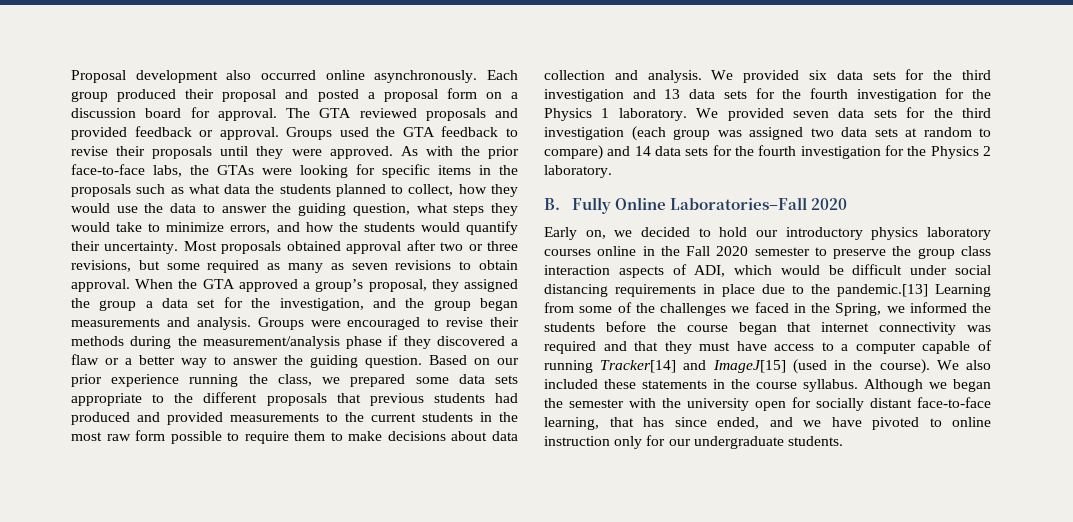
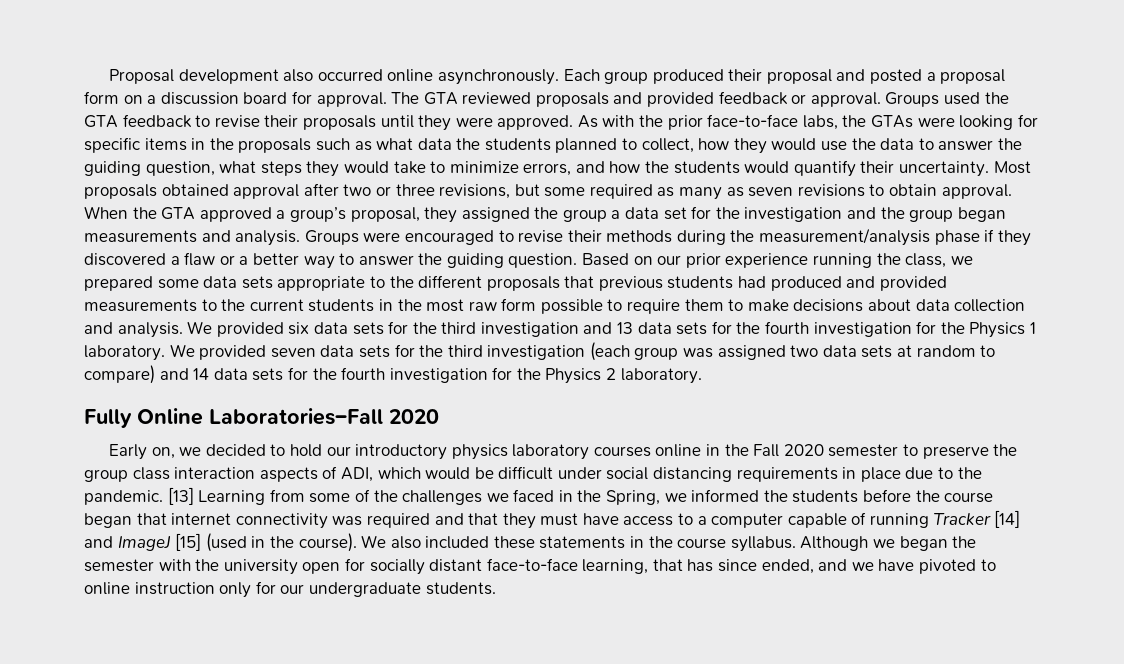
- When the GTA approved a group’s proposal, they assigned the group a data set for the investigation, and the group began measurements and analysis.
+ When the GTA approved a group’s proposal, they assigned the group a data set for the investigation and the group began measurements and analysis.
- B. Fully Online Laboratories–Fall 2020
+ Fully Online Laboratories–Fall 2020
- Early on, we decided to hold our introductory physics laboratory courses online in the Fall 2020 semester to preserve the group class interaction aspects of ADI, which would be difficult under social distancing requirements in place due to the pandemic.[13] Learning from some of the challenges we faced in the Spring, we informed the students before the course began that internet connectivity was required and that they must have access to a computer capable of running Tracker[14] and ImageJ[15] (used in the course).
+ Early on, we decided to hold our introductory physics laboratory courses online in the Fall 2020 semester to preserve the group class interaction aspects of ADI, which would be difficult under social distancing requirements in place due to the pandemic. [13] Learning from some of the challenges we faced in the Spring, we informed the students before the course began that internet connectivity was required and that they must have access to a computer capable of running Tracker [14] and ImageJ [15] (used in the course).

